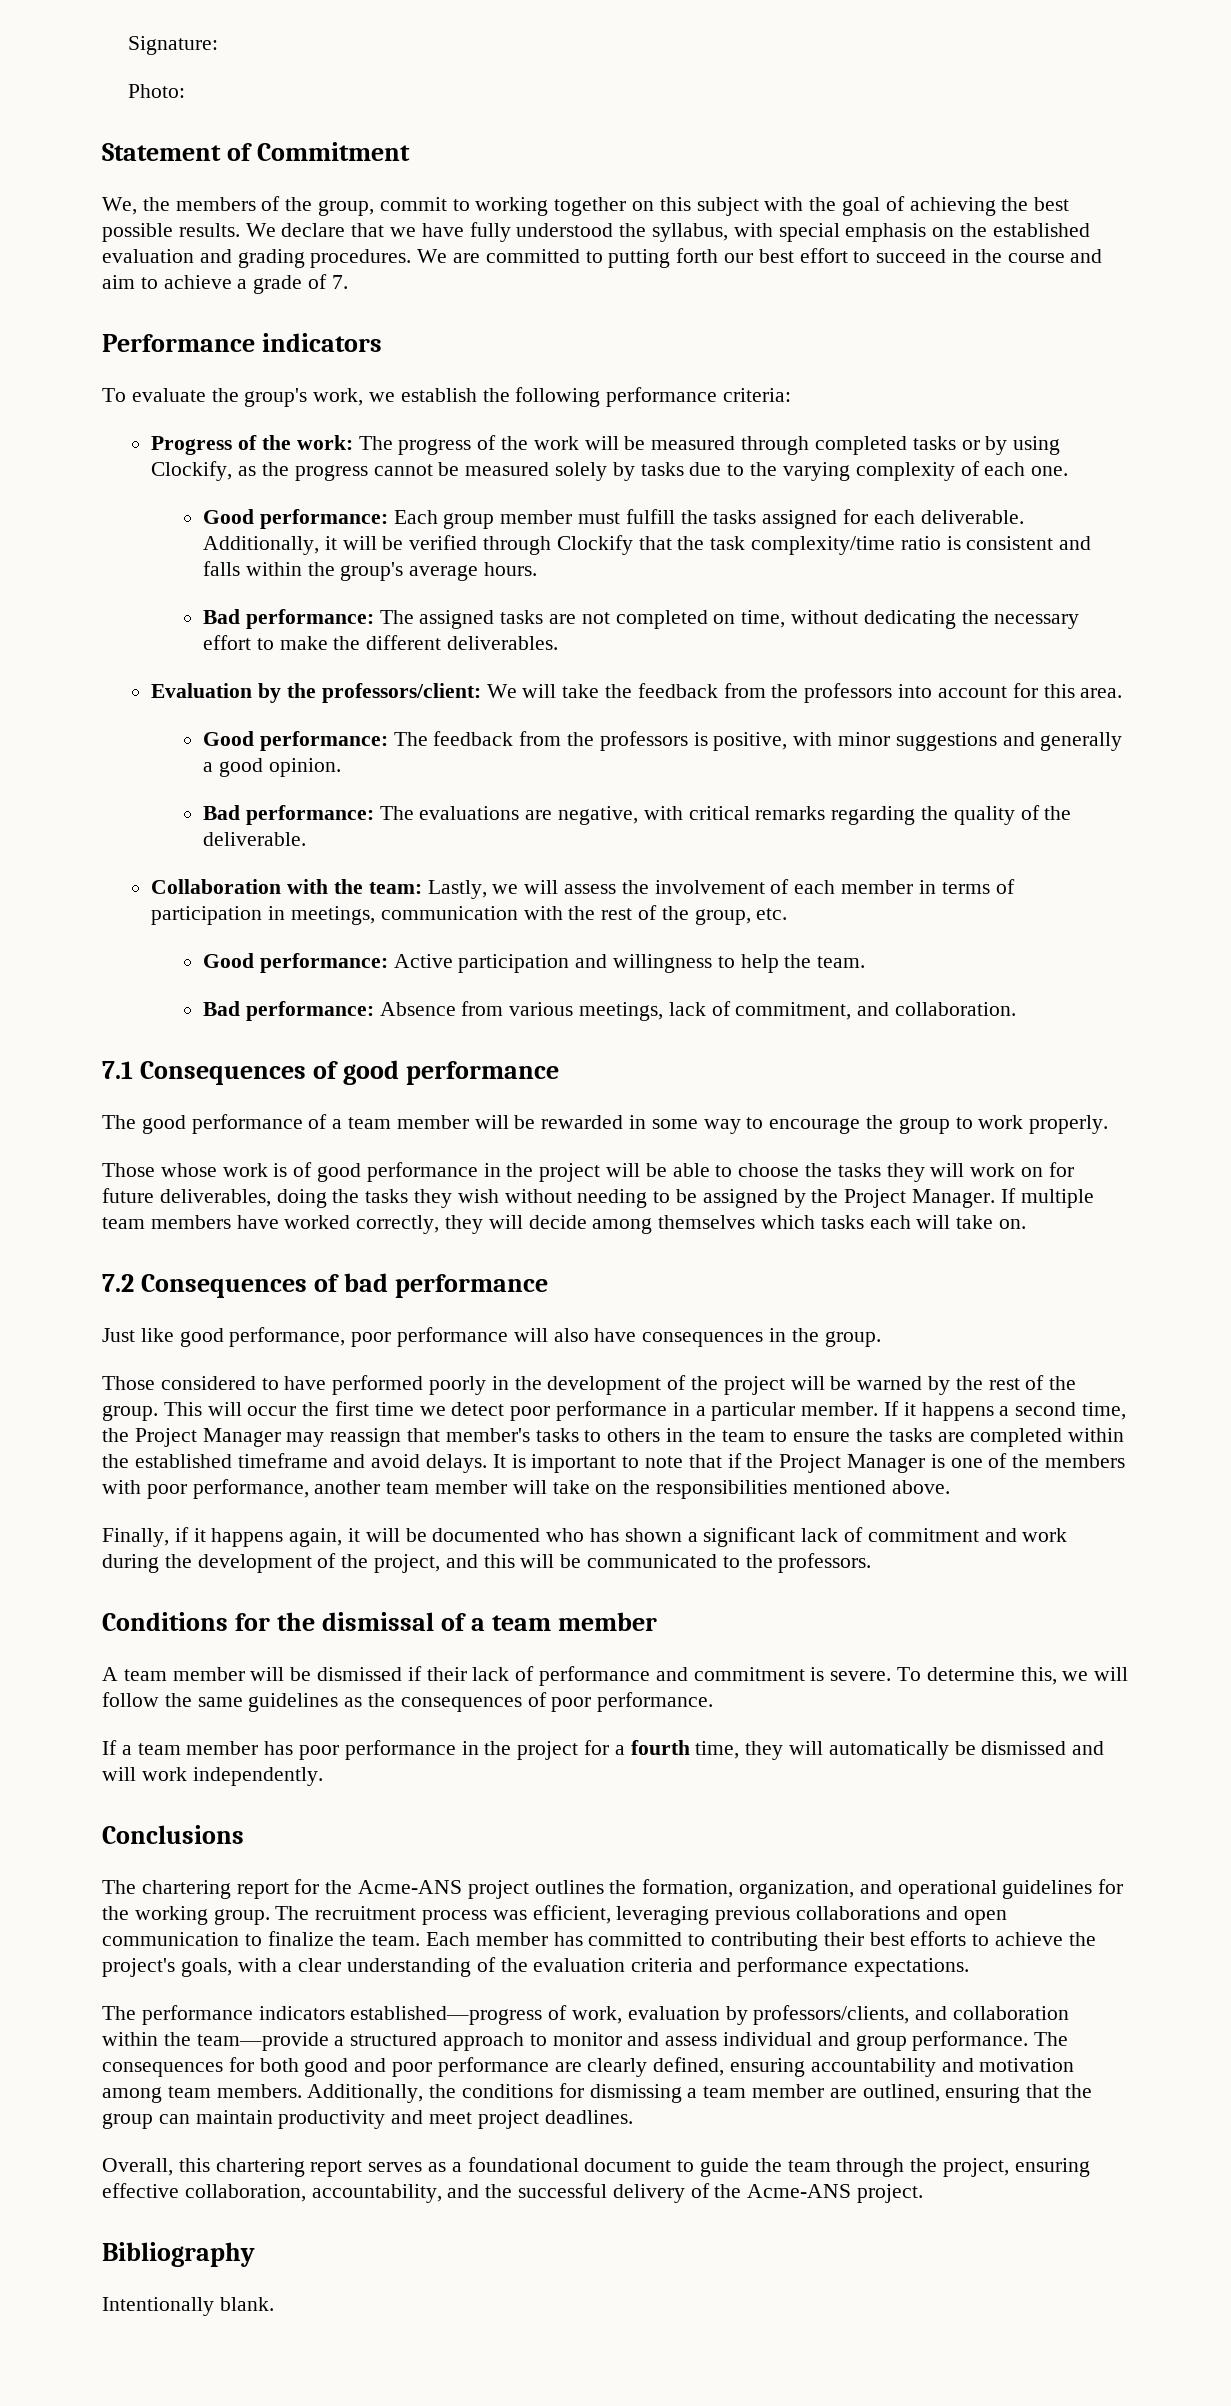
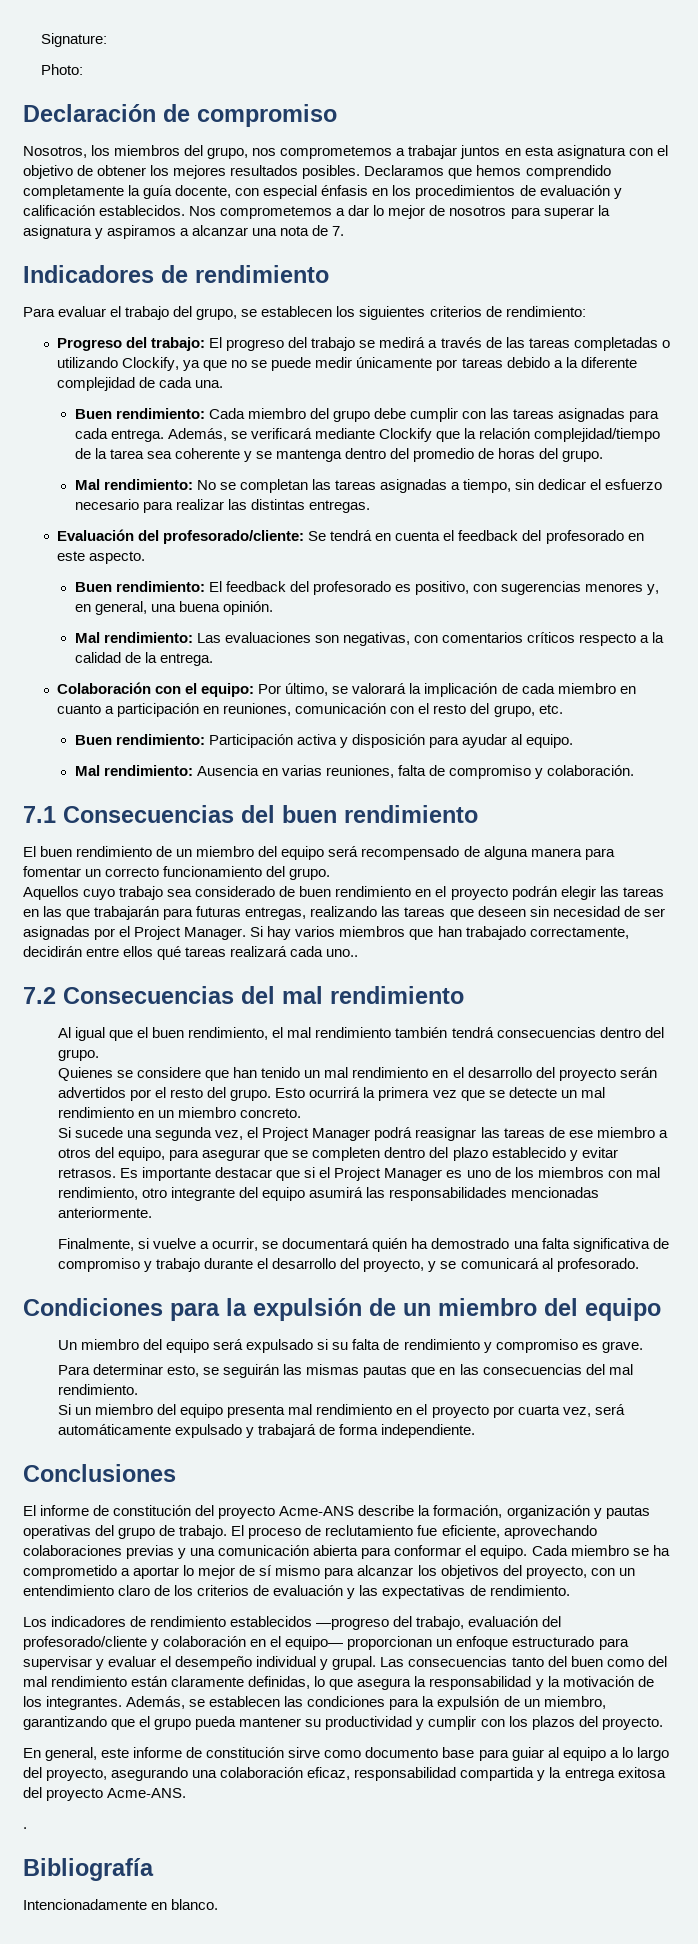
- Statement of Commitment
- We, the members of the group, commit to working together on this subject with the goal of achieving the best possible results. We declare that we have fully understood the syllabus, with special emphasis on the established evaluation and grading procedures. We are committed to putting forth our best effort to succeed in the course and aim to achieve a grade of 7.
- Performance indicators
- To evaluate the group's work, we establish the following performance criteria:
- Progress of the work: The progress of the work will be measured through completed tasks or by using Clockify, as the progress cannot be measured solely by tasks due to the varying complexity of each one.
- Good performance: Each group member must fulfill the tasks assigned for each deliverable. Additionally, it will be verified through Clockify that the task complexity/time ratio is consistent and falls within the group's average hours.
- Bad performance: The assigned tasks are not completed on time, without dedicating the necessary effort to make the different deliverables.
- Evaluation by the professors/client: We will take the feedback from the professors into account for this area.
- Good performance: The feedback from the professors is positive, with minor suggestions and generally a good opinion.
- Bad performance: The evaluations are negative, with critical remarks regarding the quality of the deliverable.
- Collaboration with the team: Lastly, we will assess the involvement of each member in terms of participation in meetings, communication with the rest of the group, etc.
- Good performance: Active participation and willingness to help the team.
- Bad performance: Absence from various meetings, lack of commitment, and collaboration.
- 7.1 Consequences of good performance
- The good performance of a team member will be rewarded in some way to encourage the group to work properly.
- Those whose work is of good performance in the project will be able to choose the tasks they will work on for future deliverables, doing the tasks they wish without needing to be assigned by the Project Manager. If multiple team members have worked correctly, they will decide among themselves which tasks each will take on.
- 7.2 Consequences of bad performance
- Just like good performance, poor performance will also have consequences in the group.
- Those considered to have performed poorly in the development of the project will be warned by the rest of the group. This will occur the first time we detect poor performance in a particular member. If it happens a second time, the Project Manager may reassign that member's tasks to others in the team to ensure the tasks are completed within the established timeframe and avoid delays. It is important to note that if the Project Manager is one of the members with poor performance, another team member will take on the responsibilities mentioned above.
- Finally, if it happens again, it will be documented who has shown a significant lack of commitment and work during the development of the project, and this will be communicated to the professors.
- Conditions for the dismissal of a team member
- A team member will be dismissed if their lack of performance and commitment is severe. To determine this, we will follow the same guidelines as the consequences of poor performance.
- If a team member has poor performance in the project for a fourth time, they will automatically be dismissed and will work independently.
- Conclusions
- The chartering report for the Acme-ANS project outlines the formation, organization, and operational guidelines for the working group. The recruitment process was efficient, leveraging previous collaborations and open communication to finalize the team. Each member has committed to contributing their best efforts to achieve the project's goals, with a clear understanding of the evaluation criteria and performance expectations.
- The performance indicators established—progress of work, evaluation by professors/clients, and collaboration within the team—provide a structured approach to monitor and assess individual and group performance. The consequences for both good and poor performance are clearly defined, ensuring accountability and motivation among team members. Additionally, the conditions for dismissing a team member are outlined, ensuring that the group can maintain productivity and meet project deadlines.
- Overall, this chartering report serves as a foundational document to guide the team through the project, ensuring effective collaboration, accountability, and the successful delivery of the Acme-ANS project.
- Bibliography
- Intentionally blank.
+ Declaración de compromiso
+ Nosotros, los miembros del grupo, nos comprometemos a trabajar juntos en esta asignatura con el objetivo de obtener los mejores resultados posibles. Declaramos que hemos comprendido completamente la guía docente, con especial énfasis en los procedimientos de evaluación y calificación establecidos. Nos comprometemos a dar lo mejor de nosotros para superar la asignatura y aspiramos a alcanzar una nota de 7.
+ Indicadores de rendimiento
+ Para evaluar el trabajo del grupo, se establecen los siguientes criterios de rendimiento:
+ Progreso del trabajo: El progreso del trabajo se medirá a través de las tareas completadas o utilizando Clockify, ya que no se puede medir únicamente por tareas debido a la diferente complejidad de cada una.
+ Buen rendimiento: Cada miembro del grupo debe cumplir con las tareas asignadas para cada entrega. Además, se verificará mediante Clockify que la relación complejidad/tiempo de la tarea sea coherente y se mantenga dentro del promedio de horas del grupo.
+ Mal rendimiento: No se completan las tareas asignadas a tiempo, sin dedicar el esfuerzo necesario para realizar las distintas entregas.
+ Evaluación del profesorado/cliente: Se tendrá en cuenta el feedback del profesorado en este aspecto.
+ Buen rendimiento: El feedback del profesorado es positivo, con sugerencias menores y, en general, una buena opinión.
+ Mal rendimiento: Las evaluaciones son negativas, con comentarios críticos respecto a la calidad de la entrega.
+ Colaboración con el equipo: Por último, se valorará la implicación de cada miembro en cuanto a participación en reuniones, comunicación con el resto del grupo, etc.
+ Buen rendimiento: Participación activa y disposición para ayudar al equipo.
+ Mal rendimiento: Ausencia en varias reuniones, falta de compromiso y colaboración.
+ 7.1 Consecuencias del buen rendimiento
+ El buen rendimiento de un miembro del equipo será recompensado de alguna manera para fomentar un correcto funcionamiento del grupo.
+ Aquellos cuyo trabajo sea considerado de buen rendimiento en el proyecto podrán elegir las tareas en las que trabajarán para futuras entregas, realizando las tareas que deseen sin necesidad de ser asignadas por el Project Manager. Si hay varios miembros que han trabajado correctamente, decidirán entre ellos qué tareas realizará cada uno..
+ 7.2 Consecuencias del mal rendimiento
+ Al igual que el buen rendimiento, el mal rendimiento también tendrá consecuencias dentro del grupo.
+ Quienes se considere que han tenido un mal rendimiento en el desarrollo del proyecto serán advertidos por el resto del grupo. Esto ocurrirá la primera vez que se detecte un mal rendimiento en un miembro concreto.
+ Si sucede una segunda vez, el Project Manager podrá reasignar las tareas de ese miembro a otros del equipo, para asegurar que se completen dentro del plazo establecido y evitar retrasos. Es importante destacar que si el Project Manager es uno de los miembros con mal rendimiento, otro integrante del equipo asumirá las responsabilidades mencionadas anteriormente.
+ Finalmente, si vuelve a ocurrir, se documentará quién ha demostrado una falta significativa de compromiso y trabajo durante el desarrollo del proyecto, y se comunicará al profesorado.
+ Condiciones para la expulsión de un miembro del equipo
+ Un miembro del equipo será expulsado si su falta de rendimiento y compromiso es grave.
+ Para determinar esto, se seguirán las mismas pautas que en las consecuencias del mal rendimiento.
+ Si un miembro del equipo presenta mal rendimiento en el proyecto por cuarta vez, será automáticamente expulsado y trabajará de forma independiente.
+ Conclusiones
+ El informe de constitución del proyecto Acme-ANS describe la formación, organización y pautas operativas del grupo de trabajo. El proceso de reclutamiento fue eficiente, aprovechando colaboraciones previas y una comunicación abierta para conformar el equipo. Cada miembro se ha comprometido a aportar lo mejor de sí mismo para alcanzar los objetivos del proyecto, con un entendimiento claro de los criterios de evaluación y las expectativas de rendimiento.
+ Los indicadores de rendimiento establecidos —progreso del trabajo, evaluación del profesorado/cliente y colaboración en el equipo— proporcionan un enfoque estructurado para supervisar y evaluar el desempeño individual y grupal. Las consecuencias tanto del buen como del mal rendimiento están claramente definidas, lo que asegura la responsabilidad y la motivación de los integrantes. Además, se establecen las condiciones para la expulsión de un miembro, garantizando que el grupo pueda mantener su productividad y cumplir con los plazos del proyecto.
+ En general, este informe de constitución sirve como documento base para guiar al equipo a lo largo del proyecto, asegurando una colaboración eficaz, responsabilidad compartida y la entrega exitosa del proyecto Acme-ANS.
+ .
+ Bibliografía
+ Intencionadamente en blanco.

